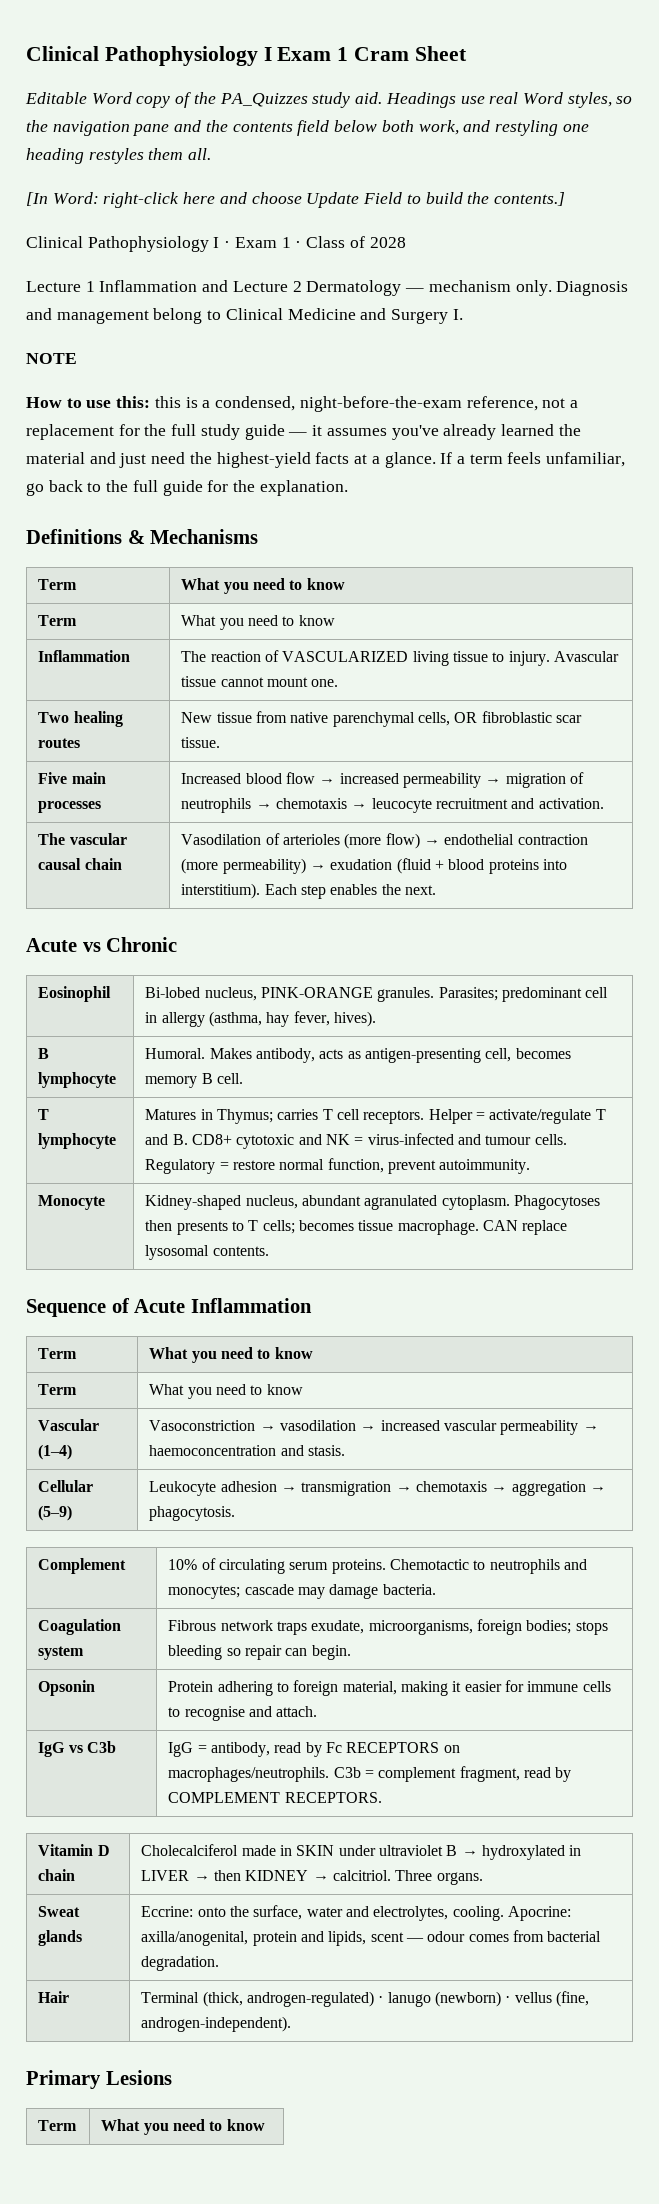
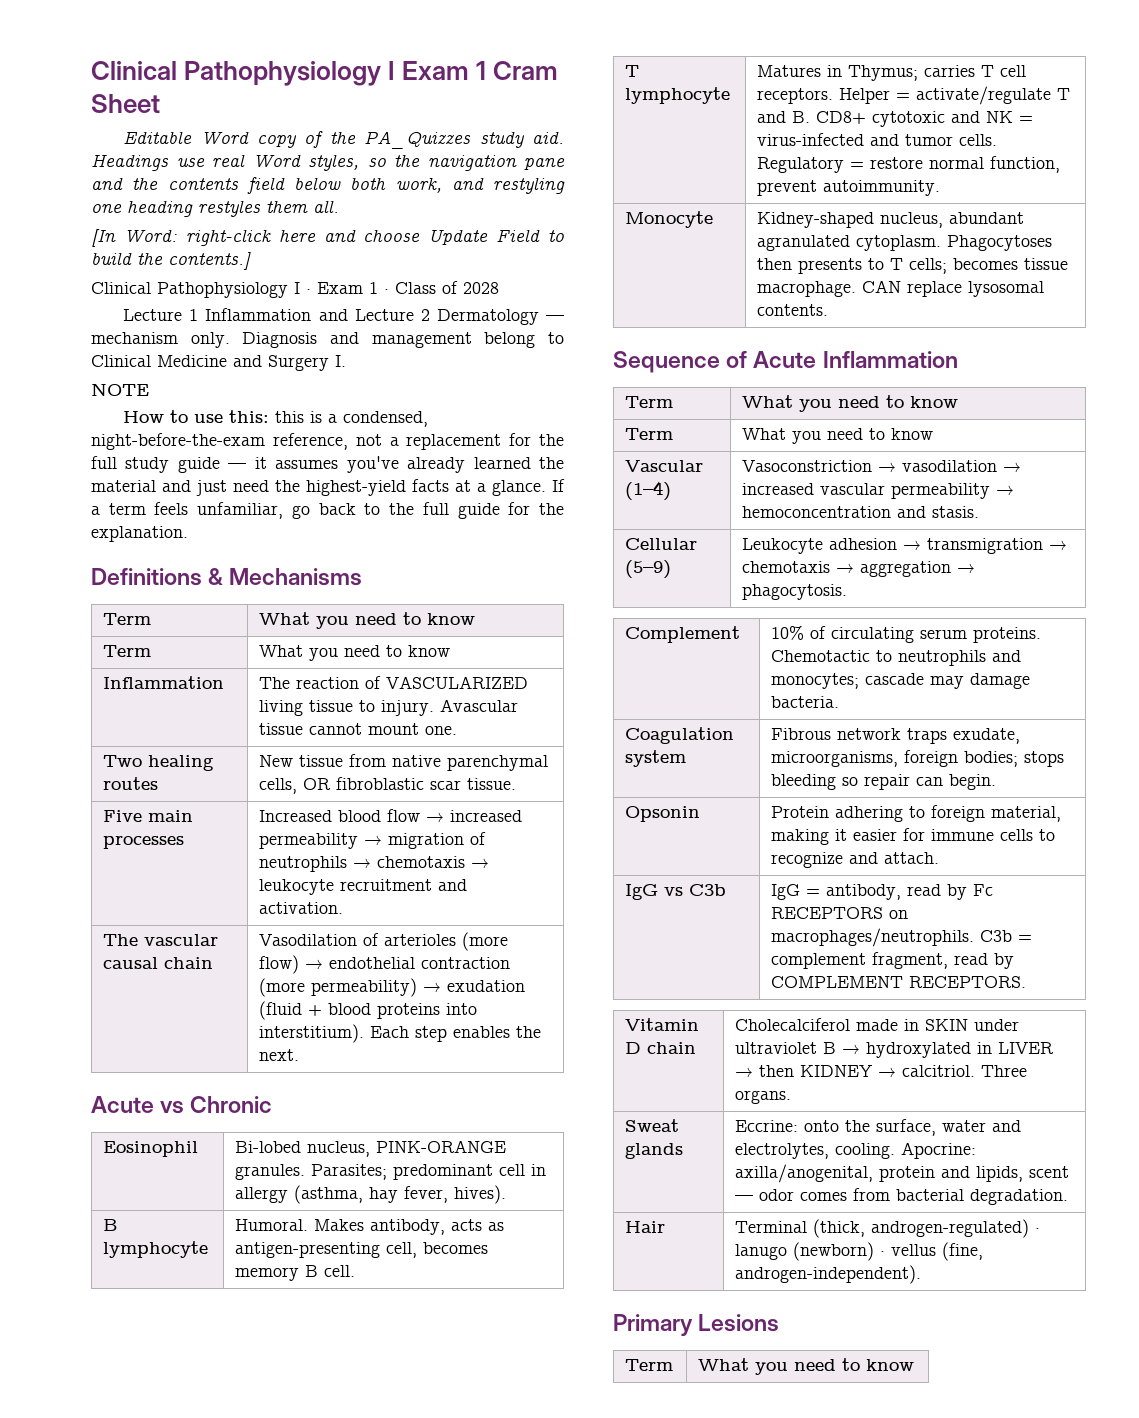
- Five main processes | Increased blood flow → increased permeability → migration of neutrophils → chemotaxis → leucocyte recruitment and activation.
+ Five main processes | Increased blood flow → increased permeability → migration of neutrophils → chemotaxis → leukocyte recruitment and activation.
- T lymphocyte | Matures in Thymus; carries T cell receptors. Helper = activate/regulate T and B. CD8+ cytotoxic and NK = virus-infected and tumour cells. Regulatory = restore normal function, prevent autoimmunity.
+ T lymphocyte | Matures in Thymus; carries T cell receptors. Helper = activate/regulate T and B. CD8+ cytotoxic and NK = virus-infected and tumor cells. Regulatory = restore normal function, prevent autoimmunity.
- Vascular (1–4) | Vasoconstriction → vasodilation → increased vascular permeability → haemoconcentration and stasis.
+ Vascular (1–4) | Vasoconstriction → vasodilation → increased vascular permeability → hemoconcentration and stasis.
- Opsonin | Protein adhering to foreign material, making it easier for immune cells to recognise and attach.
+ Opsonin | Protein adhering to foreign material, making it easier for immune cells to recognize and attach.
- Sweat glands | Eccrine: onto the surface, water and electrolytes, cooling. Apocrine: axilla/anogenital, protein and lipids, scent — odour comes from bacterial degradation.
+ Sweat glands | Eccrine: onto the surface, water and electrolytes, cooling. Apocrine: axilla/anogenital, protein and lipids, scent — odor comes from bacterial degradation.

